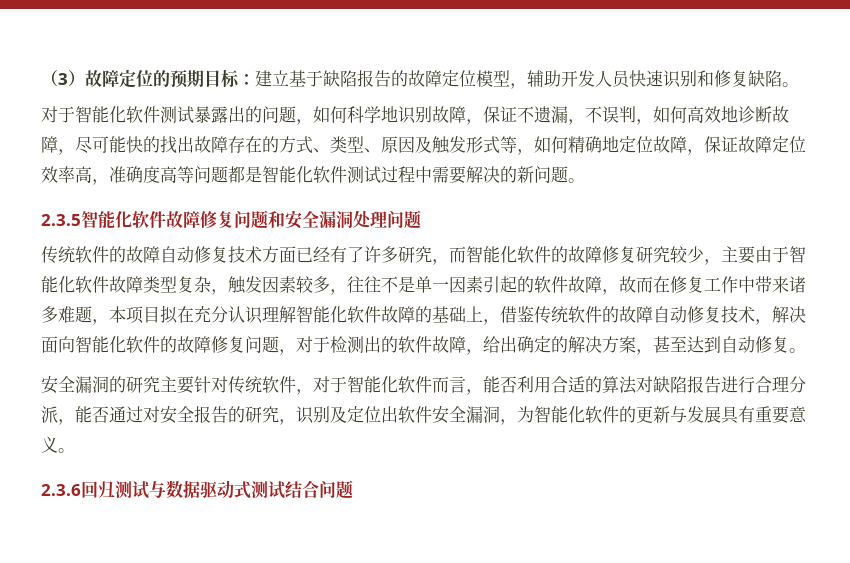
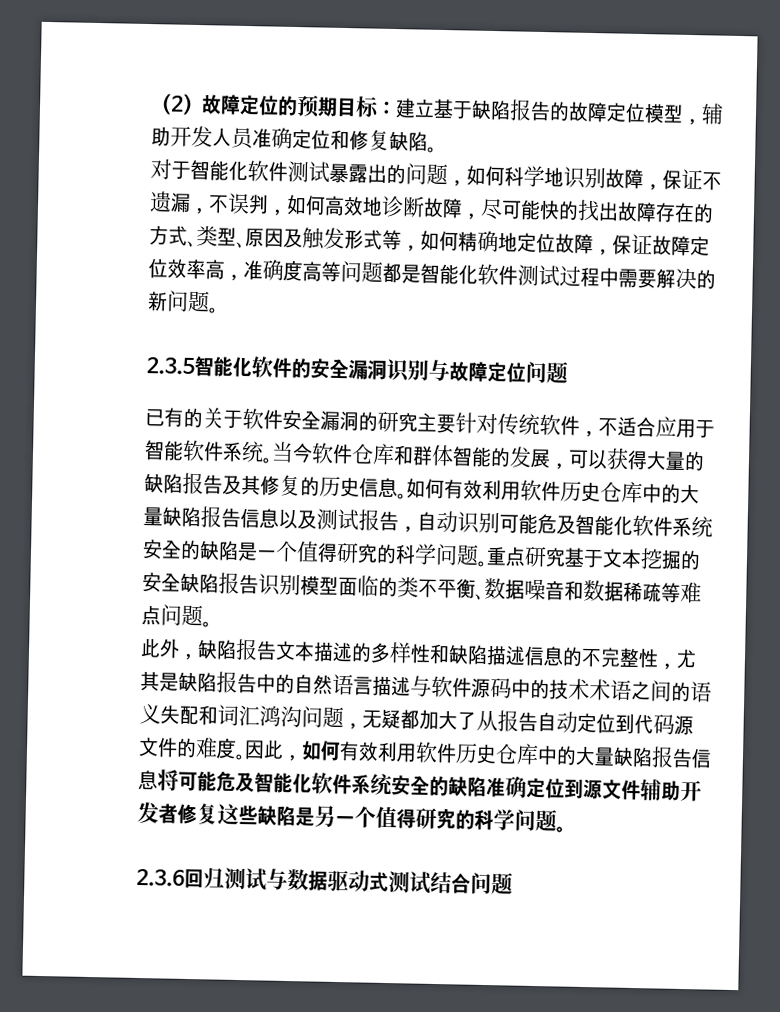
- （3）故障定位的预期目标：建立基于缺陷报告的故障定位模型，辅助开发人员快速识别和修复缺陷。
+ （2）故障定位的预期目标：建立基于缺陷报告的故障定位模型，辅助开发人员准确定位和修复缺陷。
- 2.3.5智能化软件故障修复问题和安全漏洞处理问题
- 传统软件的故障自动修复技术方面已经有了许多研究，而智能化软件的故障修复研究较少，主要由于智能化软件故障类型复杂，触发因素较多，往往不是单一因素引起的软件故障，故而在修复工作中带来诸多难题，本项目拟在充分认识理解智能化软件故障的基础上，借鉴传统软件的故障自动修复技术，解决面向智能化软件的故障修复问题，对于检测出的软件故障，给出确定的解决方案，甚至达到自动修复。
- 安全漏洞的研究主要针对传统软件，对于智能化软件而言，能否利用合适的算法对缺陷报告进行合理分派，能否通过对安全报告的研究，识别及定位出软件安全漏洞，为智能化软件的更新与发展具有重要意义。
+ 2.3.5智能化软件的安全漏洞识别与故障定位问题
+ 已有的关于软件安全漏洞的研究主要针对传统软件，不适合应用于智能软件系统。当今软件仓库和群体智能的发展，可以获得大量的缺陷报告及其修复的历史信息。如何有效利用软件历史仓库中的大量缺陷报告信息以及测试报告，自动识别可能危及智能化软件系统安全的缺陷是一个值得研究的科学问题。重点研究基于文本挖掘的安全缺陷报告识别模型面临的类不平衡、数据噪音和数据稀疏等难点问题。
+ 此外，缺陷报告文本描述的多样性和缺陷描述信息的不完整性，尤其是缺陷报告中的自然语言描述与软件源码中的技术术语之间的语义失配和词汇鸿沟问题，无疑都加大了从报告自动定位到代码源文件的难度。因此，如何有效利用软件历史仓库中的大量缺陷报告信息将可能危及智能化软件系统安全的缺陷准确定位到源文件辅助开发者修复这些缺陷是另一个值得研究的科学问题。

